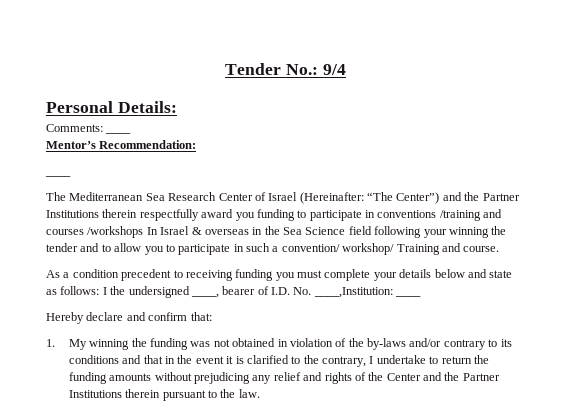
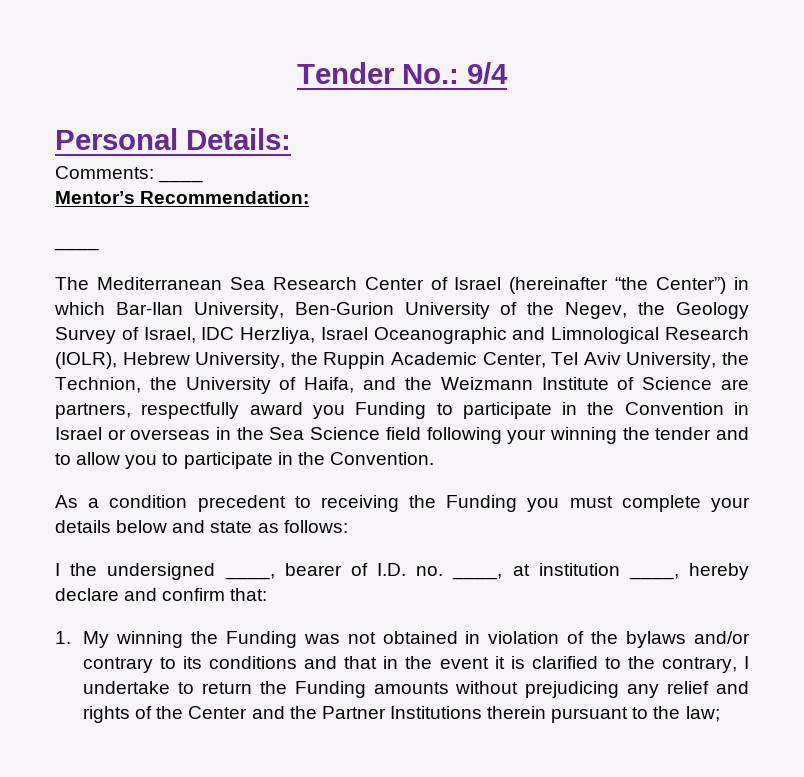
- The Mediterranean Sea Research Center of Israel (Hereinafter: “The Center”) and the Partner Institutions therein respectfully award you funding to participate in conventions /training and courses /workshops In Israel & overseas in the Sea Science field following your winning the tender and to allow you to participate in such a convention/ workshop/ Training and course.
+ The Mediterranean Sea Research Center of Israel (hereinafter “the Center”) in which Bar-Ilan University, Ben-Gurion University of the Negev, the Geology Survey of Israel, IDC Herzliya, Israel Oceanographic and Limnological Research (IOLR), Hebrew University, the Ruppin Academic Center, Tel Aviv University, the Technion, the University of Haifa, and the Weizmann Institute of Science are partners, respectfully award you Funding to participate in the Convention in Israel or overseas in the Sea Science field following your winning the tender and to allow you to participate in the Convention.
- As a condition precedent to receiving funding you must complete your details below and state as follows: I the undersigned ____, bearer of I.D. No. ____,Institution: ____
- Hereby declare and confirm that:
+ As a condition precedent to receiving the Funding you must complete your details below and state as follows:
+ I the undersigned ____, bearer of I.D. no. ____, at institution ____, hereby declare and confirm that:
- 1. My winning the funding was not obtained in violation of the by-laws and/or contrary to its conditions and that in the event it is clarified to the contrary, I undertake to return the funding amounts without prejudicing any relief and rights of the Center and the Partner Institutions therein pursuant to the law.
+ 1. My winning the Funding was not obtained in violation of the bylaws and/or contrary to its conditions and that in the event it is clarified to the contrary, I undertake to return the Funding amounts without prejudicing any relief and rights of the Center and the Partner Institutions therein pursuant to the law;

